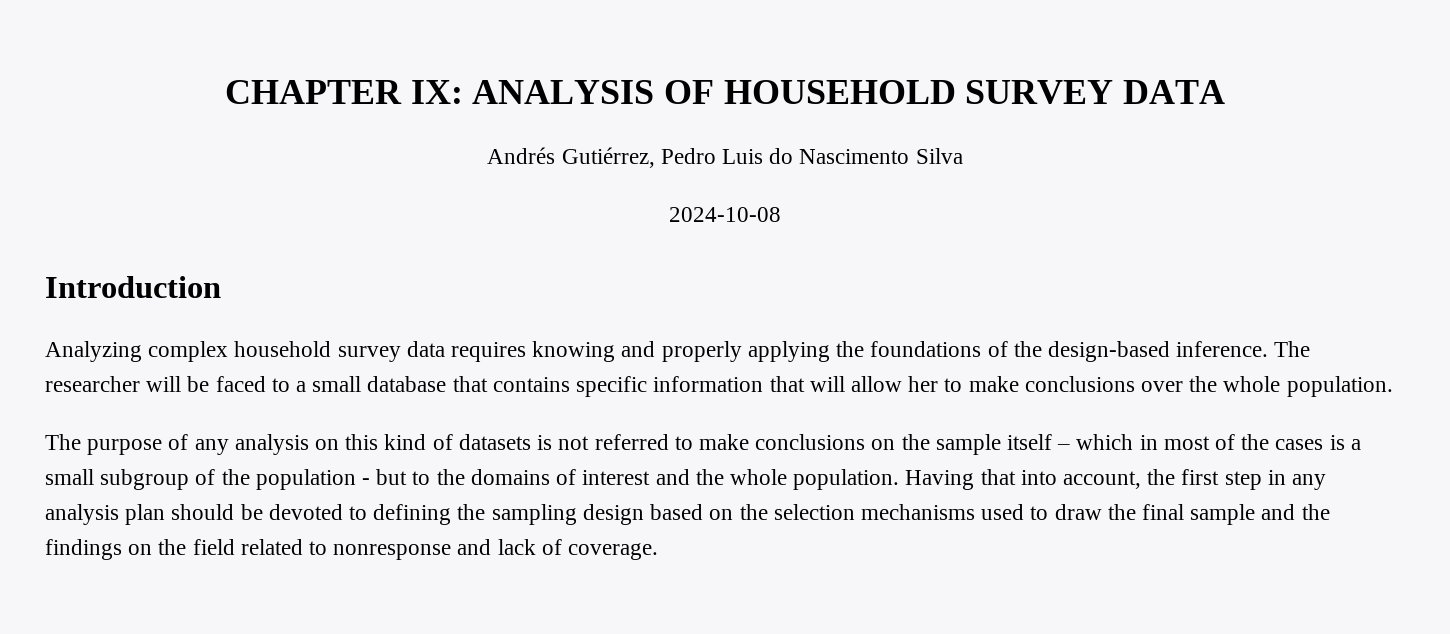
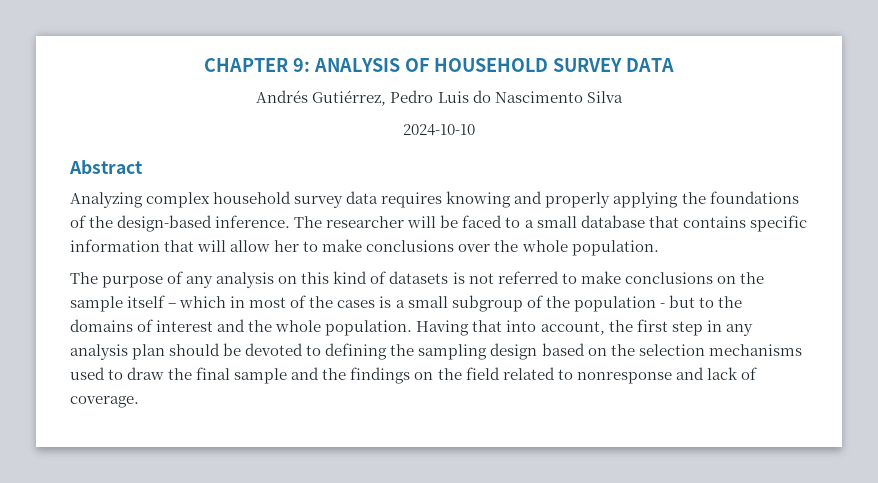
- CHAPTER IX: ANALYSIS OF HOUSEHOLD SURVEY DATA
+ CHAPTER 9: ANALYSIS OF HOUSEHOLD SURVEY DATA
- 2024-10-08
- Introduction
+ 2024-10-10
+ Abstract

